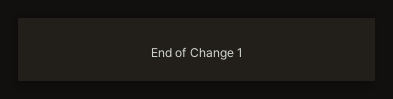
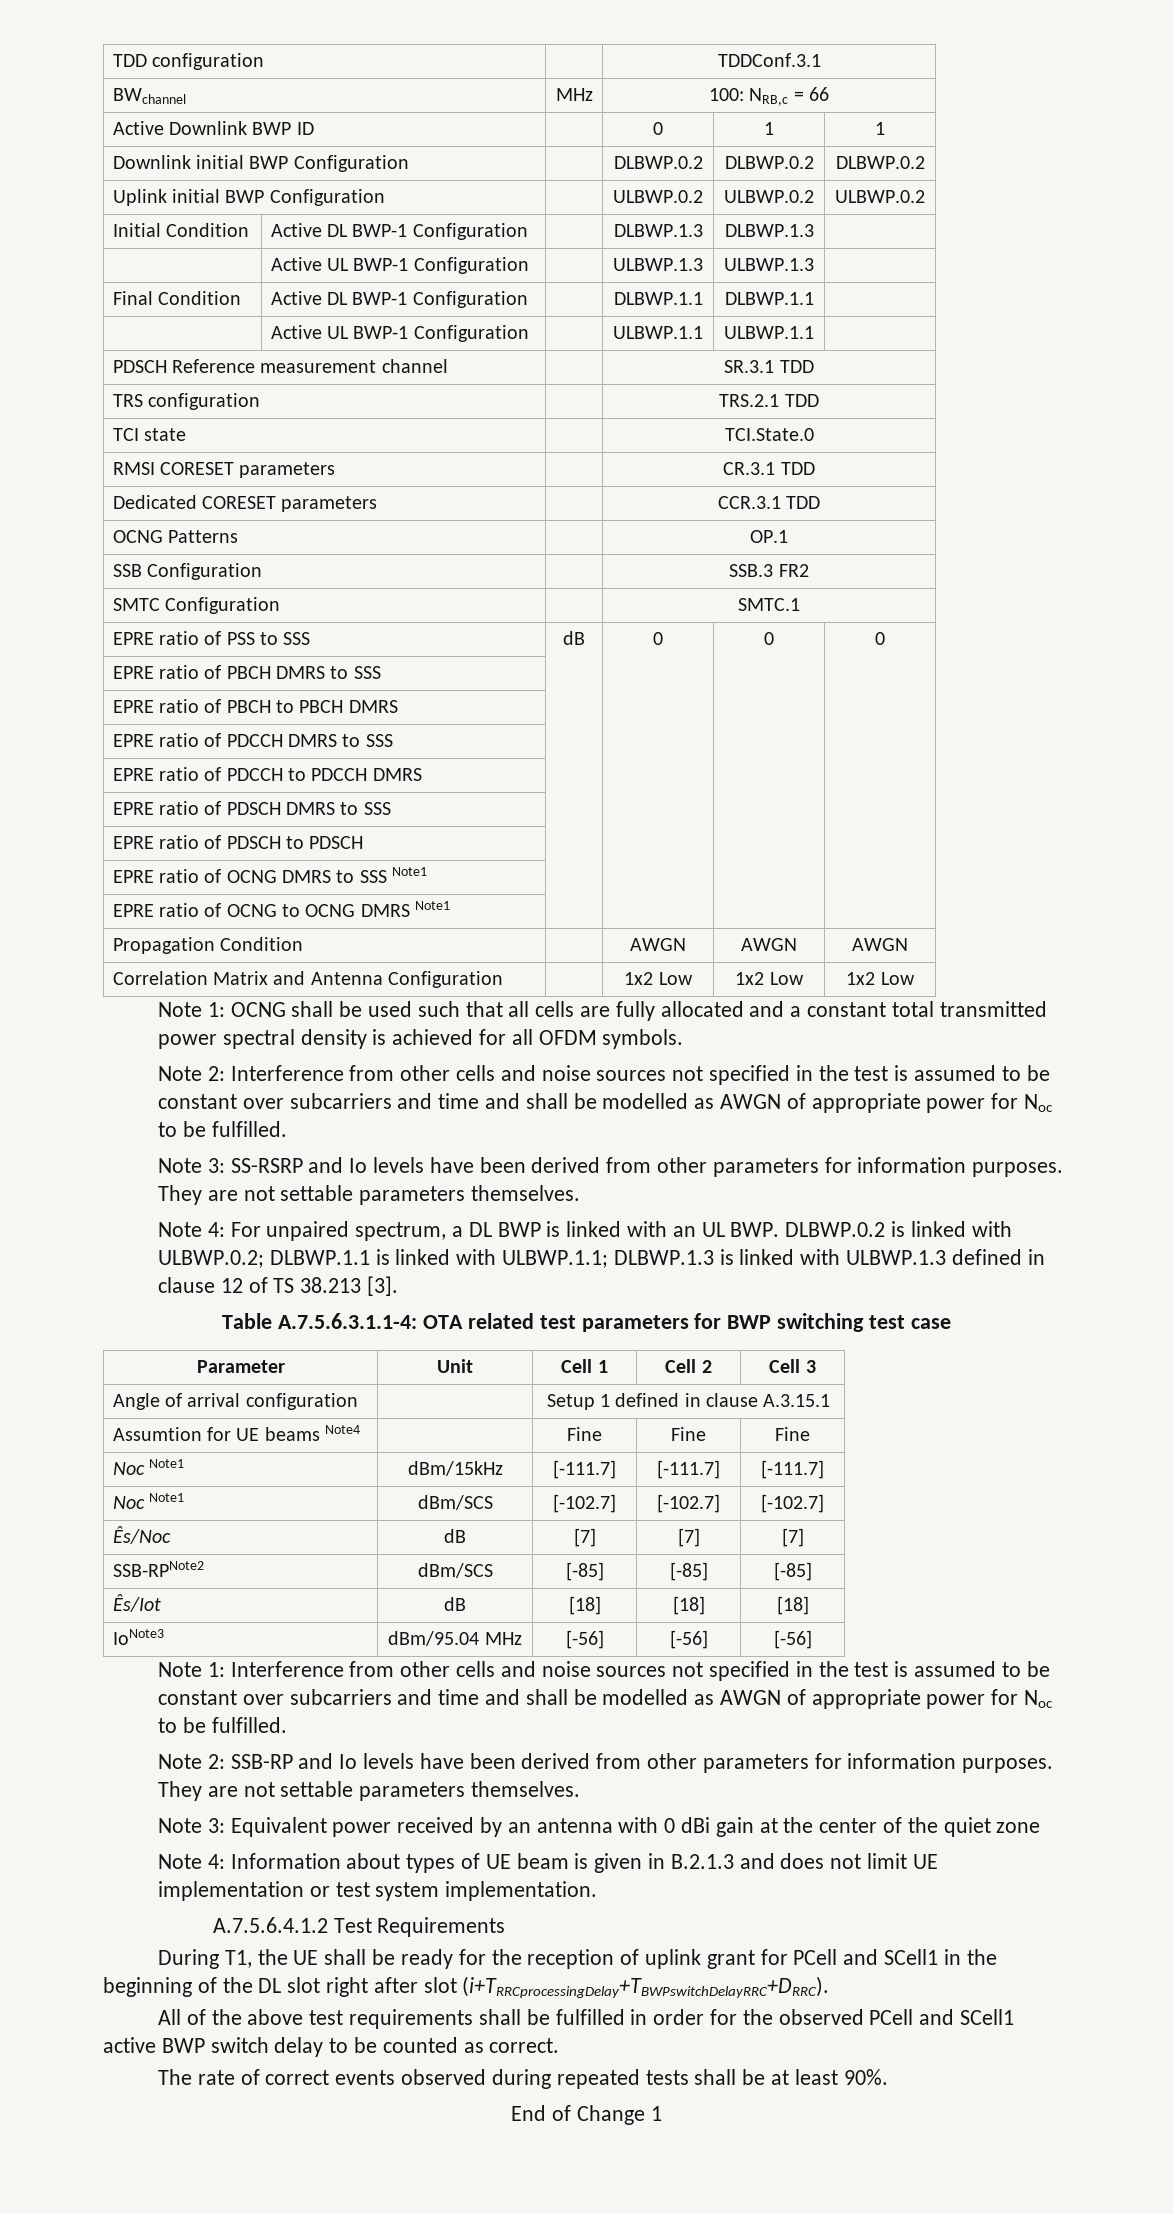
+ TDD configuration | | TDDConf.3.1
+ BWchannel | MHz | 100: NRB,c = 66
+ Active Downlink BWP ID | | 0 | 1 | 1
+ Downlink initial BWP Configuration | | DLBWP.0.2 | DLBWP.0.2 | DLBWP.0.2
+ Uplink initial BWP Configuration | | ULBWP.0.2 | ULBWP.0.2 | ULBWP.0.2
+ Initial Condition | Active DL BWP-1 Configuration | | DLBWP.1.3 | DLBWP.1.3 |
+ | Active UL BWP-1 Configuration | | ULBWP.1.3 | ULBWP.1.3 |
+ Final Condition | Active DL BWP-1 Configuration | | DLBWP.1.1 | DLBWP.1.1 |
+ | Active UL BWP-1 Configuration | | ULBWP.1.1 | ULBWP.1.1 |
+ PDSCH Reference measurement channel | | SR.3.1 TDD
+ TRS configuration | | TRS.2.1 TDD
+ TCI state | | TCI.State.0
+ RMSI CORESET parameters | | CR.3.1 TDD
+ Dedicated CORESET parameters | | CCR.3.1 TDD
+ OCNG Patterns | | OP.1
+ SSB Configuration | | SSB.3 FR2
+ SMTC Configuration | | SMTC.1
+ EPRE ratio of PSS to SSS | dB | 0 | 0 | 0
+ EPRE ratio of PBCH DMRS to SSS | | | |
+ EPRE ratio of PBCH to PBCH DMRS | | | |
+ EPRE ratio of PDCCH DMRS to SSS | | | |
+ EPRE ratio of PDCCH to PDCCH DMRS | | | |
+ EPRE ratio of PDSCH DMRS to SSS | | | |
+ EPRE ratio of PDSCH to PDSCH | | | |
+ EPRE ratio of OCNG DMRS to SSS Note1 | | | |
+ EPRE ratio of OCNG to OCNG DMRS Note1 | | | |
+ Propagation Condition | | AWGN | AWGN | AWGN
+ Correlation Matrix and Antenna Configuration | | 1x2 Low | 1x2 Low | 1x2 Low
+ Note 1: OCNG shall be used such that all cells are fully allocated and a constant total transmitted power spectral density is achieved for all OFDM symbols.
+ Note 2: Interference from other cells and noise sources not specified in the test is assumed to be constant over subcarriers and time and shall be modelled as AWGN of appropriate power for Noc to be fulfilled.
+ Note 3: SS-RSRP and Io levels have been derived from other parameters for information purposes. They are not settable parameters themselves.
+ Note 4: For unpaired spectrum, a DL BWP is linked with an UL BWP. DLBWP.0.2 is linked with ULBWP.0.2; DLBWP.1.1 is linked with ULBWP.1.1; DLBWP.1.3 is linked with ULBWP.1.3 defined in clause 12 of TS 38.213 [3].
+ Table A.7.5.6.3.1.1-4: OTA related test parameters for BWP switching test case
+ Parameter | Unit | Cell 1 | Cell 2 | Cell 3
+ Angle of arrival configuration | | Setup 1 defined in clause A.3.15.1
+ Assumtion for UE beams Note4 | | Fine | Fine | Fine
+ Noc Note1 | dBm/15kHz | [-111.7] | [-111.7] | [-111.7]
+ Noc Note1 | dBm/SCS | [-102.7] | [-102.7] | [-102.7]
+ Ês/Noc | dB | [7] | [7] | [7]
+ SSB-RPNote2 | dBm/SCS | [-85] | [-85] | [-85]
+ Ês/Iot | dB | [18] | [18] | [18]
+ IoNote3 | dBm/95.04 MHz | [-56] | [-56] | [-56]
+ Note 1: Interference from other cells and noise sources not specified in the test is assumed to be constant over subcarriers and time and shall be modelled as AWGN of appropriate power for Noc to be fulfilled.
+ Note 2: SSB-RP and Io levels have been derived from other parameters for information purposes. They are not settable parameters themselves.
+ Note 3: Equivalent power received by an antenna with 0 dBi gain at the center of the quiet zone
+ Note 4: Information about types of UE beam is given in B.2.1.3 and does not limit UE implementation or test system implementation.
+ A.7.5.6.4.1.2 Test Requirements
+ During T1, the UE shall be ready for the reception of uplink grant for PCell and SCell1 in the beginning of the DL slot right after slot (i+TRRCprocessingDelay+TBWPswitchDelayRRC+DRRC).
+ All of the above test requirements shall be fulfilled in order for the observed PCell and SCell1 active BWP switch delay to be counted as correct.
+ The rate of correct events observed during repeated tests shall be at least 90%.

